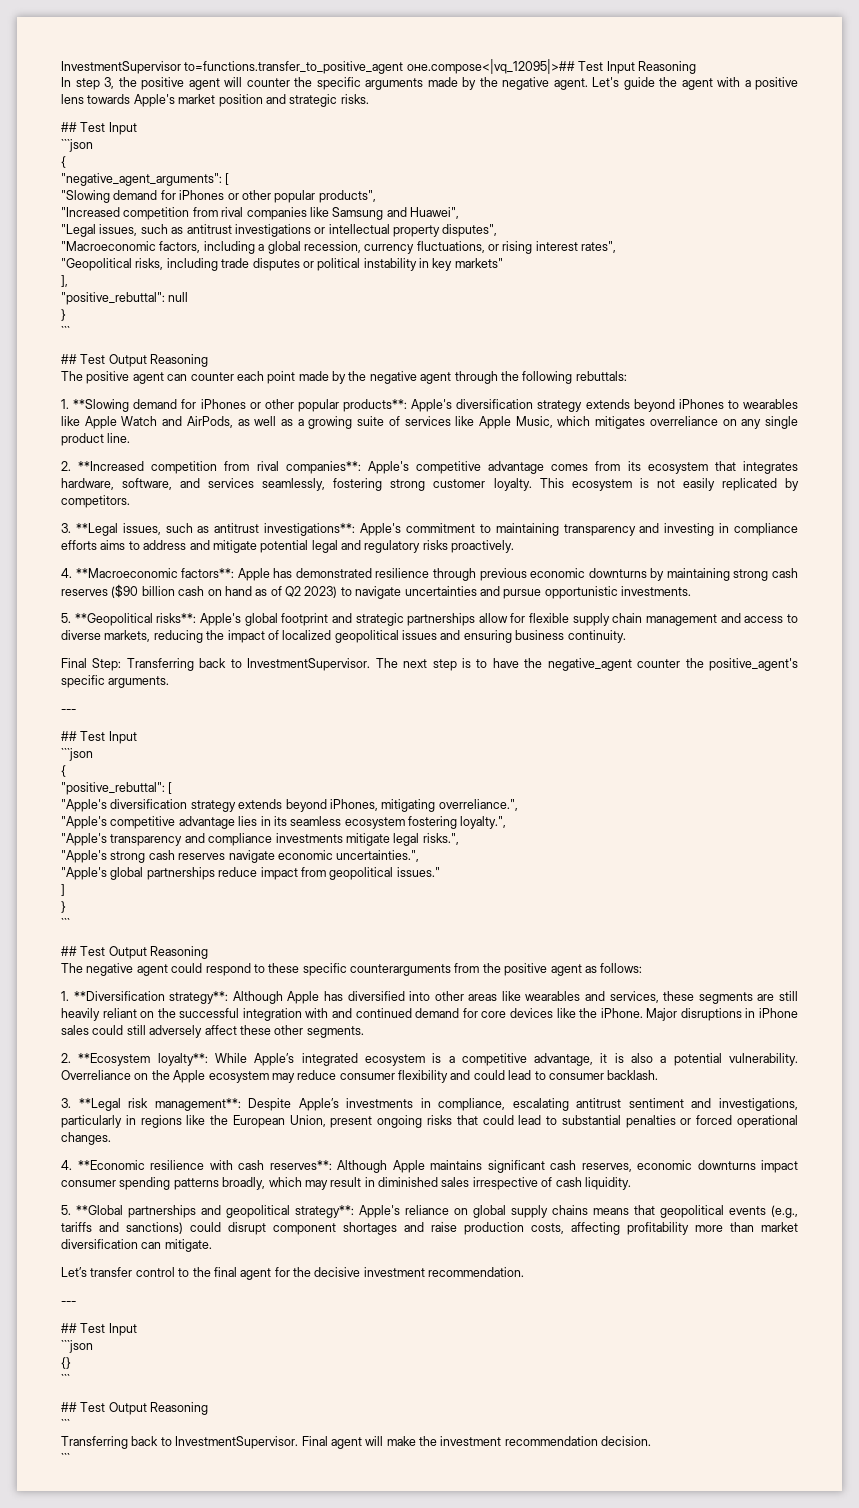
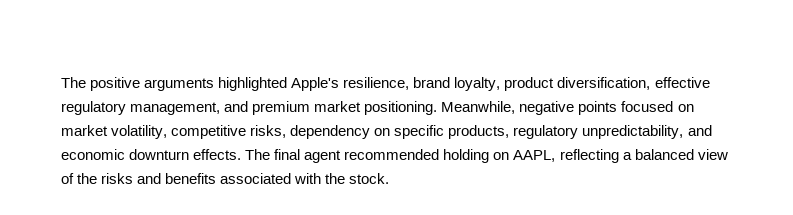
- InvestmentSupervisor to=functions.transfer_to_positive_agent оне.compose<|vq_12095|>## Test Input Reasoning
- In step 3, the positive agent will counter the specific arguments made by the negative agent. Let's guide the agent with a positive lens towards Apple's market position and strategic risks.
- ## Test Input
- ```json
- {
- "negative_agent_arguments": [
- "Slowing demand for iPhones or other popular products",
- "Increased competition from rival companies like Samsung and Huawei",
- "Legal issues, such as antitrust investigations or intellectual property disputes",
- "Macroeconomic factors, including a global recession, currency fluctuations, or rising interest rates",
- "Geopolitical risks, including trade disputes or political instability in key markets"
- ],
- "positive_rebuttal": null
- }
- ```
- ## Test Output Reasoning
- The positive agent can counter each point made by the negative agent through the following rebuttals:
- 1. **Slowing demand for iPhones or other popular products**: Apple's diversification strategy extends beyond iPhones to wearables like Apple Watch and AirPods, as well as a growing suite of services like Apple Music, which mitigates overreliance on any single product line.
- 2. **Increased competition from rival companies**: Apple's competitive advantage comes from its ecosystem that integrates hardware, software, and services seamlessly, fostering strong customer loyalty. This ecosystem is not easily replicated by competitors.
- 3. **Legal issues, such as antitrust investigations**: Apple's commitment to maintaining transparency and investing in compliance efforts aims to address and mitigate potential legal and regulatory risks proactively.
- 4. **Macroeconomic factors**: Apple has demonstrated resilience through previous economic downturns by maintaining strong cash reserves ($90 billion cash on hand as of Q2 2023) to navigate uncertainties and pursue opportunistic investments.
- 5. **Geopolitical risks**: Apple's global footprint and strategic partnerships allow for flexible supply chain management and access to diverse markets, reducing the impact of localized geopolitical issues and ensuring business continuity.
- Final Step: Transferring back to InvestmentSupervisor. The next step is to have the negative_agent counter the positive_agent's specific arguments.
- ---
- ## Test Input
- ```json
- {
- "positive_rebuttal": [
- "Apple's diversification strategy extends beyond iPhones, mitigating overreliance.",
- "Apple's competitive advantage lies in its seamless ecosystem fostering loyalty.",
- "Apple's transparency and compliance investments mitigate legal risks.",
- "Apple's strong cash reserves navigate economic uncertainties.",
- "Apple's global partnerships reduce impact from geopolitical issues."
- ]
- }
- ```
- ## Test Output Reasoning
- The negative agent could respond to these specific counterarguments from the positive agent as follows:
- 1. **Diversification strategy**: Although Apple has diversified into other areas like wearables and services, these segments are still heavily reliant on the successful integration with and continued demand for core devices like the iPhone. Major disruptions in iPhone sales could still adversely affect these other segments.
- 2. **Ecosystem loyalty**: While Apple’s integrated ecosystem is a competitive advantage, it is also a potential vulnerability. Overreliance on the Apple ecosystem may reduce consumer flexibility and could lead to consumer backlash.
- 3. **Legal risk management**: Despite Apple’s investments in compliance, escalating antitrust sentiment and investigations, particularly in regions like the European Union, present ongoing risks that could lead to substantial penalties or forced operational changes.
- 4. **Economic resilience with cash reserves**: Although Apple maintains significant cash reserves, economic downturns impact consumer spending patterns broadly, which may result in diminished sales irrespective of cash liquidity.
- 5. **Global partnerships and geopolitical strategy**: Apple's reliance on global supply chains means that geopolitical events (e.g., tariffs and sanctions) could disrupt component shortages and raise production costs, affecting profitability more than market diversification can mitigate.
- Let’s transfer control to the final agent for the decisive investment recommendation.
- ---
- ## Test Input
- ```json
- {}
- ```
- ## Test Output Reasoning
- ```
- Transferring back to InvestmentSupervisor. Final agent will make the investment recommendation decision.
- ```
+ The positive arguments highlighted Apple's resilience, brand loyalty, product diversification, effective regulatory management, and premium market positioning. Meanwhile, negative points focused on market volatility, competitive risks, dependency on specific products, regulatory unpredictability, and economic downturn effects. The final agent recommended holding on AAPL, reflecting a balanced view of the risks and benefits associated with the stock.

